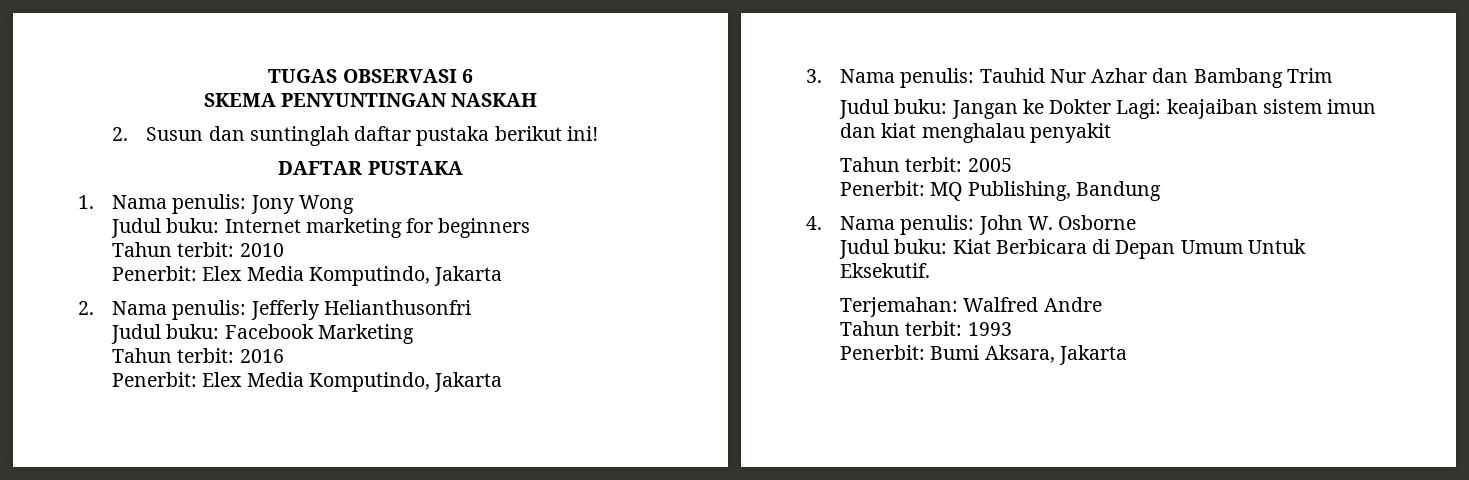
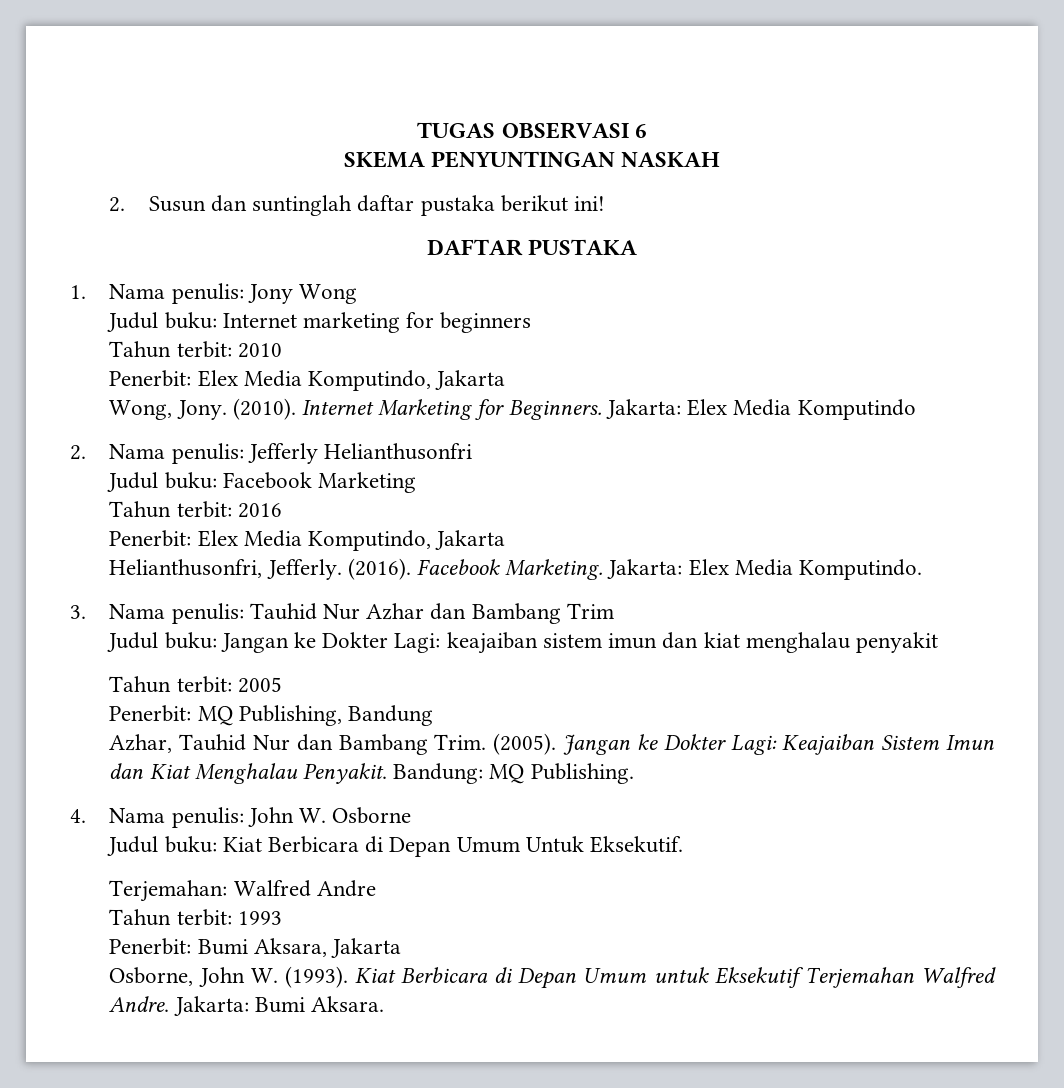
+ Wong, Jony. (2010). Internet Marketing for Beginners. Jakarta: Elex Media Komputindo
+ Helianthusonfri, Jefferly. (2016). Facebook Marketing. Jakarta: Elex Media Komputindo.
+ Azhar, Tauhid Nur dan Bambang Trim. (2005). Jangan ke Dokter Lagi: Keajaiban Sistem Imun dan Kiat Menghalau Penyakit. Bandung: MQ Publishing.
+ Osborne, John W. (1993). Kiat Berbicara di Depan Umum untuk Eksekutif Terjemahan Walfred Andre. Jakarta: Bumi Aksara.

